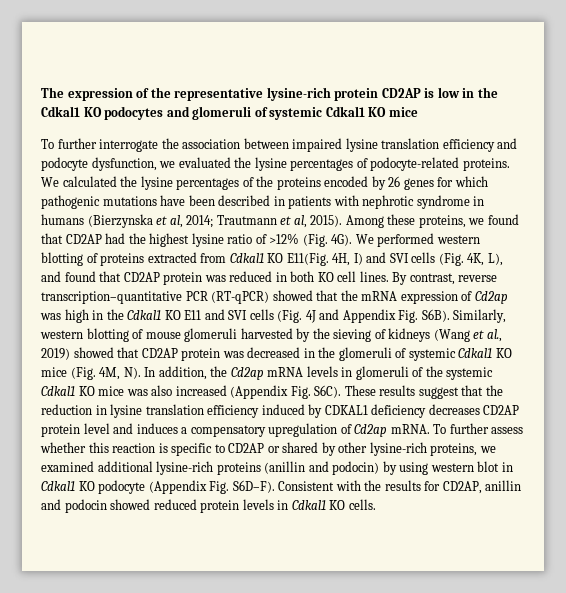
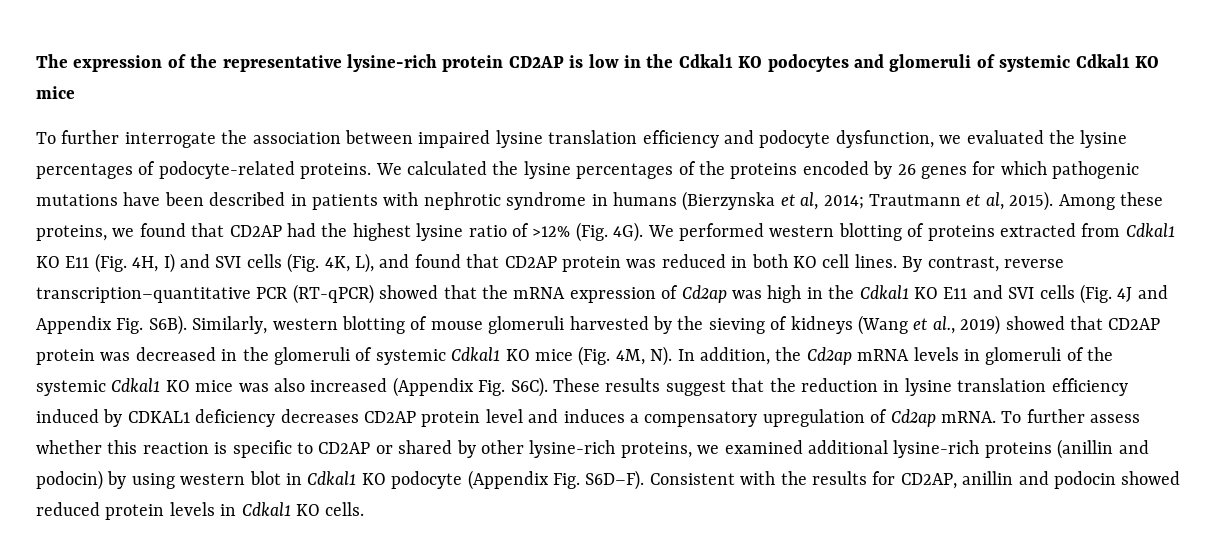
- We performed western blotting of proteins extracted from Cdkal1 KO E11(Fig. 4H, I) and SVI cells (Fig. 4K, L), and found that CD2AP protein was reduced in both KO cell lines.
+ We performed western blotting of proteins extracted from Cdkal1 KO E11 (Fig. 4H, I) and SVI cells (Fig. 4K, L), and found that CD2AP protein was reduced in both KO cell lines.

